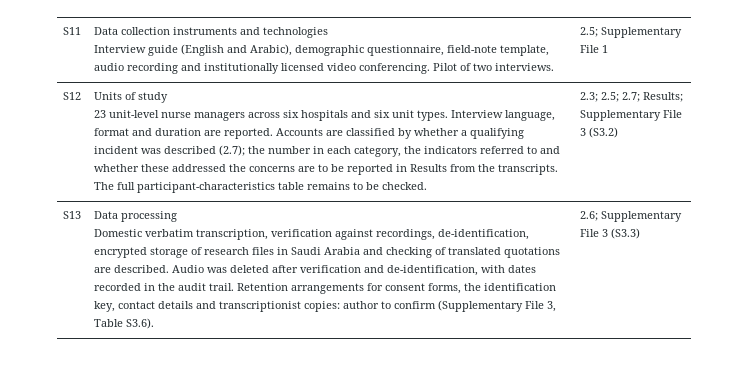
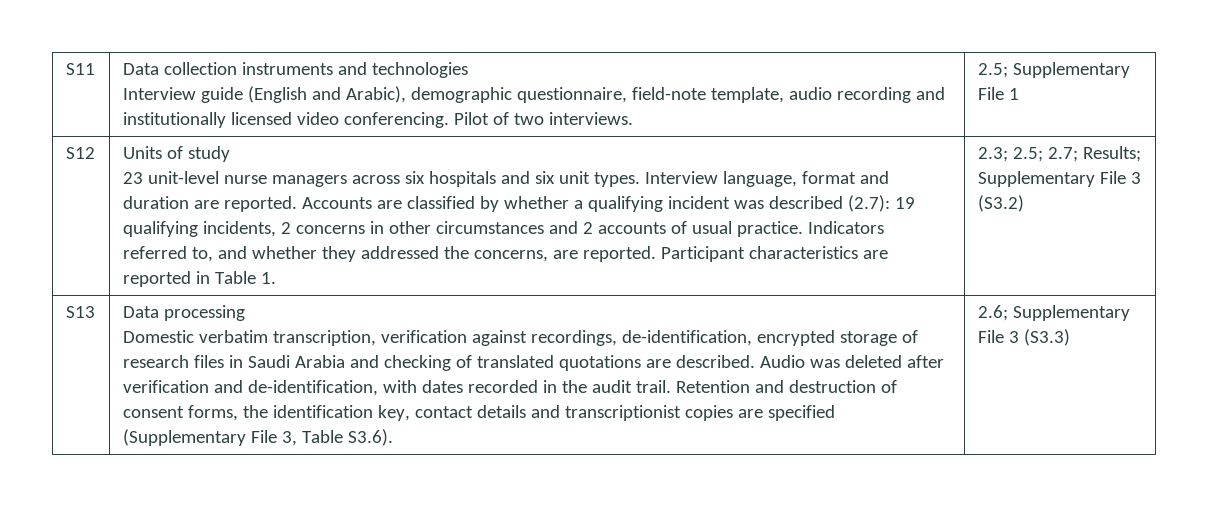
- Accounts are classified by whether a qualifying incident was described (2.7); the number in each category, the indicators referred to and whether these addressed the concerns are to be reported in Results from the transcripts. The full participant-characteristics table remains to be checked.
+ Accounts are classified by whether a qualifying incident was described (2.7): 19 qualifying incidents, 2 concerns in other circumstances and 2 accounts of usual practice. Indicators referred to, and whether they addressed the concerns, are reported. Participant characteristics are reported in Table 1.
- Retention arrangements for consent forms, the identification key, contact details and transcriptionist copies: author to confirm (Supplementary File 3, Table S3.6).
+ Retention and destruction of consent forms, the identification key, contact details and transcriptionist copies are specified (Supplementary File 3, Table S3.6).

